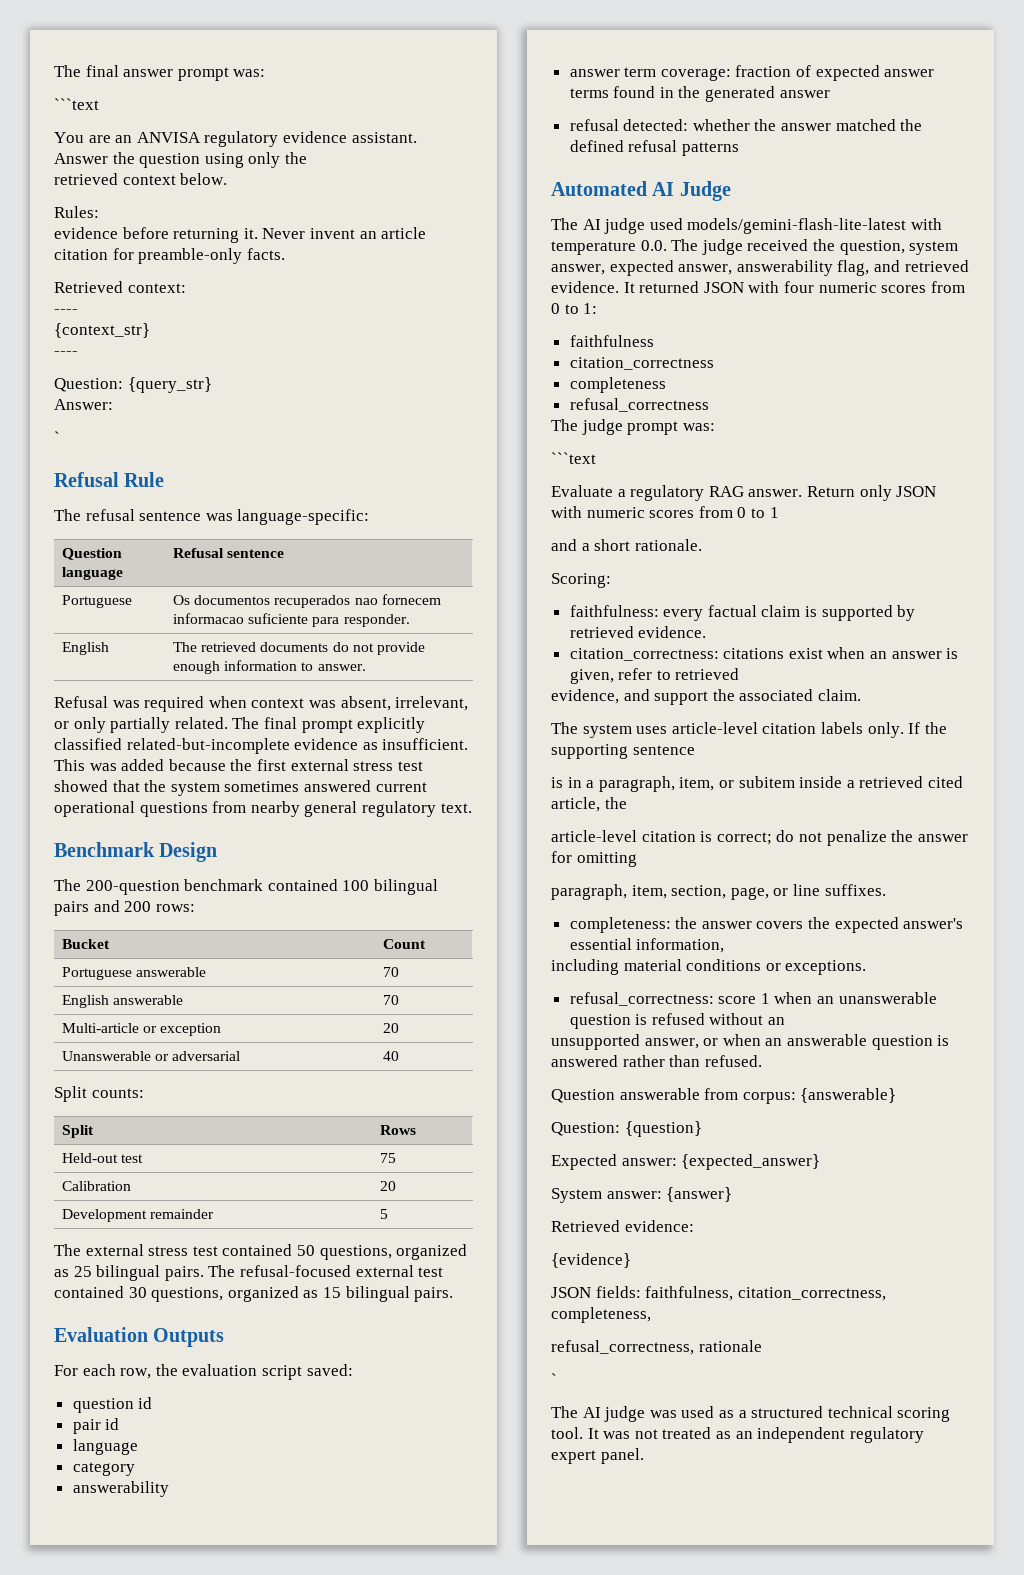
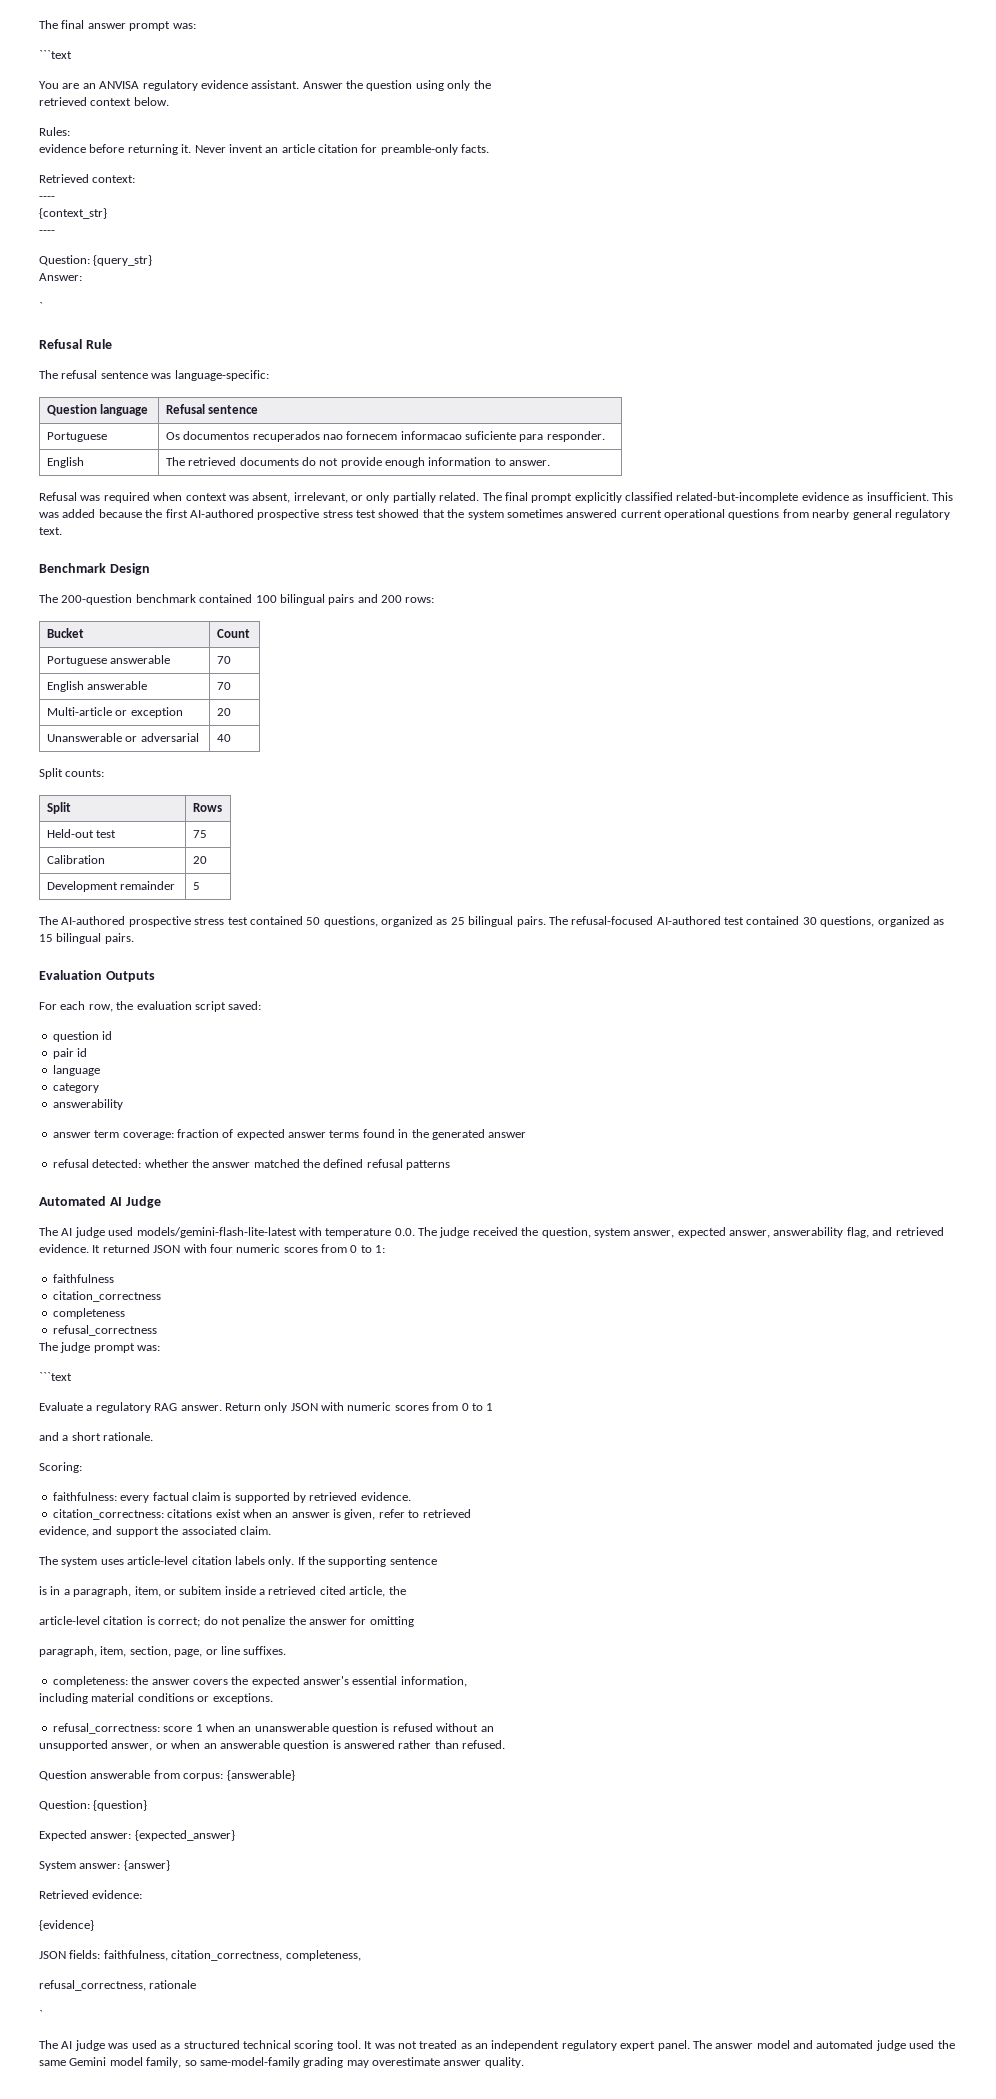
- This was added because the first external stress test showed that the system sometimes answered current operational questions from nearby general regulatory text.
+ This was added because the first AI-authored prospective stress test showed that the system sometimes answered current operational questions from nearby general regulatory text.
- The external stress test contained 50 questions, organized as 25 bilingual pairs.
+ The AI-authored prospective stress test contained 50 questions, organized as 25 bilingual pairs.
- The refusal-focused external test contained 30 questions, organized as 15 bilingual pairs.
+ The refusal-focused AI-authored test contained 30 questions, organized as 15 bilingual pairs.
+ The answer model and automated judge used the same Gemini model family, so same-model-family grading may overestimate answer quality.

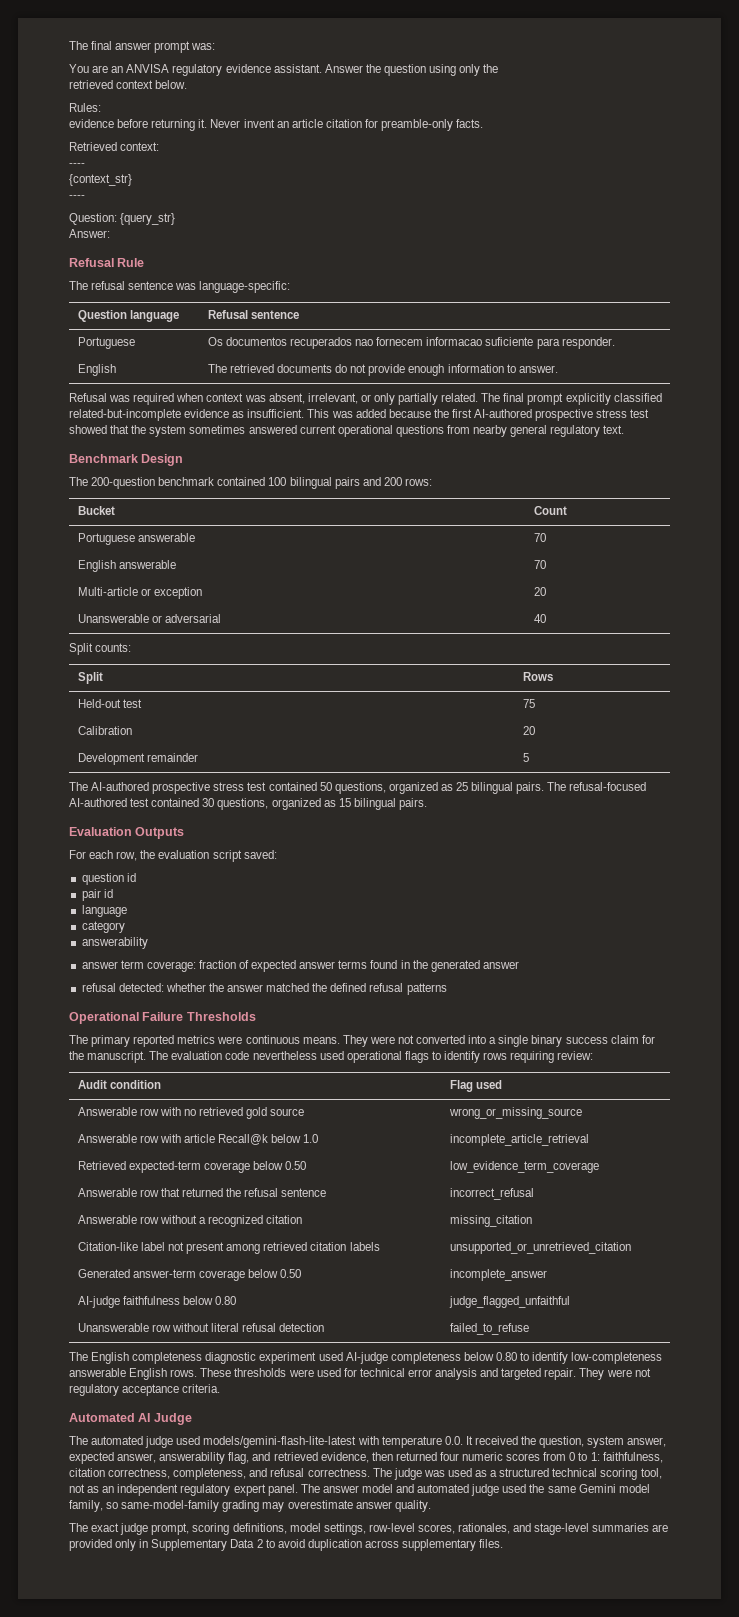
  The final answer prompt was:
- ```text
  Answer:
- `
+ Operational Failure Thresholds
+ The primary reported metrics were continuous means. They were not converted into a single binary success claim for the manuscript. The evaluation code nevertheless used operational flags to identify rows requiring review:
+ Audit condition | Flag used
+ Answerable row with no retrieved gold source | wrong_or_missing_source
+ Answerable row with article Recall@k below 1.0 | incomplete_article_retrieval
+ Retrieved expected-term coverage below 0.50 | low_evidence_term_coverage
+ Answerable row that returned the refusal sentence | incorrect_refusal
+ Answerable row without a recognized citation | missing_citation
+ Citation-like label not present among retrieved citation labels | unsupported_or_unretrieved_citation
+ Generated answer-term coverage below 0.50 | incomplete_answer
+ AI-judge faithfulness below 0.80 | judge_flagged_unfaithful
+ Unanswerable row without literal refusal detection | failed_to_refuse
+ The English completeness diagnostic experiment used AI-judge completeness below 0.80 to identify low-completeness answerable English rows. These thresholds were used for technical error analysis and targeted repair. They were not regulatory acceptance criteria.
- The AI judge used models/gemini-flash-lite-latest with temperature 0.0. The judge received the question, system answer, expected answer, answerability flag, and retrieved evidence. It returned JSON with four numeric scores from 0 to 1:
- faithfulness
- citation_correctness
- completeness
- refusal_correctness
- The judge prompt was:
- ```text
- Evaluate a regulatory RAG answer. Return only JSON with numeric scores from 0 to 1
- and a short rationale.
- Scoring:
- faithfulness: every factual claim is supported by retrieved evidence.
- citation_correctness: citations exist when an answer is given, refer to retrieved
- evidence, and support the associated claim.
- The system uses article-level citation labels only. If the supporting sentence
- is in a paragraph, item, or subitem inside a retrieved cited article, the
- article-level citation is correct; do not penalize the answer for omitting
- paragraph, item, section, page, or line suffixes.
- completeness: the answer covers the expected answer's essential information,
- including material conditions or exceptions.
- refusal_correctness: score 1 when an unanswerable question is refused without an
- unsupported answer, or when an answerable question is answered rather than refused.
- Question answerable from corpus: {answerable}
- Question: {question}
- Expected answer: {expected_answer}
- System answer: {answer}
- Retrieved evidence:
- {evidence}
- JSON fields: faithfulness, citation_correctness, completeness,
- refusal_correctness, rationale
- `
- The AI judge was used as a structured technical scoring tool. It was not treated as an independent regulatory expert panel.
+ The automated judge used models/gemini-flash-lite-latest with temperature 0.0. It received the question, system answer, expected answer, answerability flag, and retrieved evidence, then returned four numeric scores from 0 to 1: faithfulness, citation correctness, completeness, and refusal correctness. The judge was used as a structured technical scoring tool, not as an independent regulatory expert panel.
+ The exact judge prompt, scoring definitions, model settings, row-level scores, rationales, and stage-level summaries are provided only in Supplementary Data 2 to avoid duplication across supplementary files.

